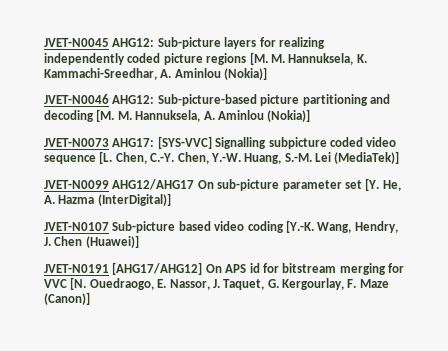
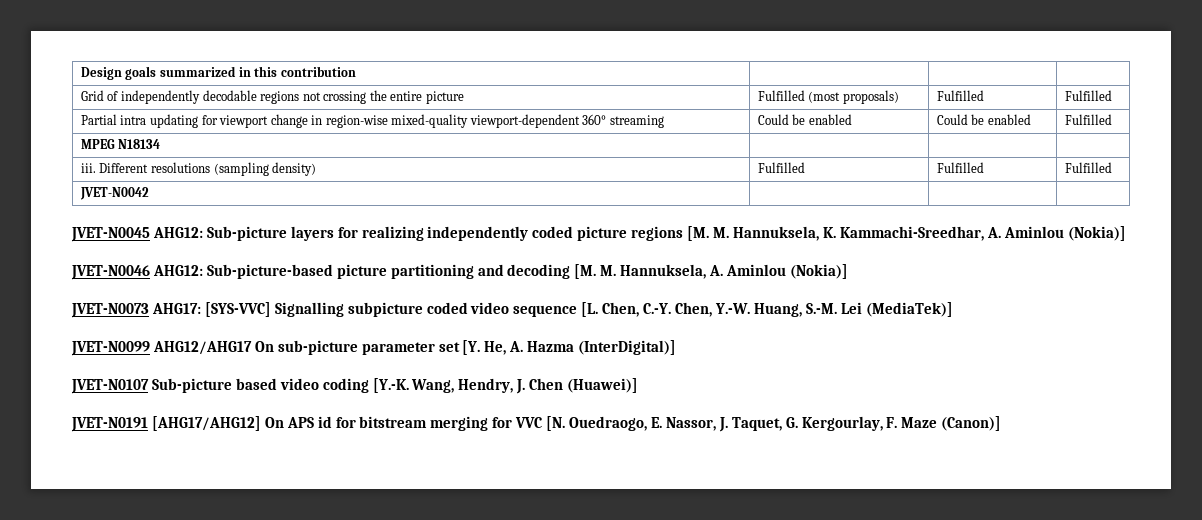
+ Design goals summarized in this contribution | | |
+ Grid of independently decodable regions not crossing the entire picture | Fulfilled (most proposals) | Fulfilled | Fulfilled
+ Partial intra updating for viewport change in region-wise mixed-quality viewport-dependent 360° streaming | Could be enabled | Could be enabled | Fulfilled
+ MPEG N18134 | | |
+ iii. Different resolutions (sampling density) | Fulfilled | Fulfilled | Fulfilled
+ JVET-N0042 | | |

